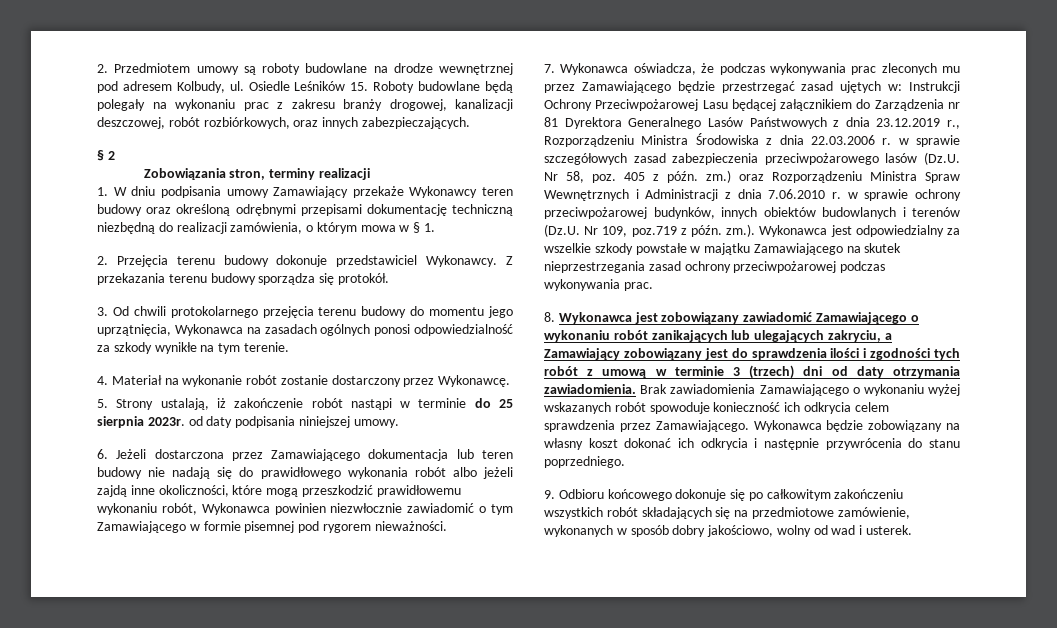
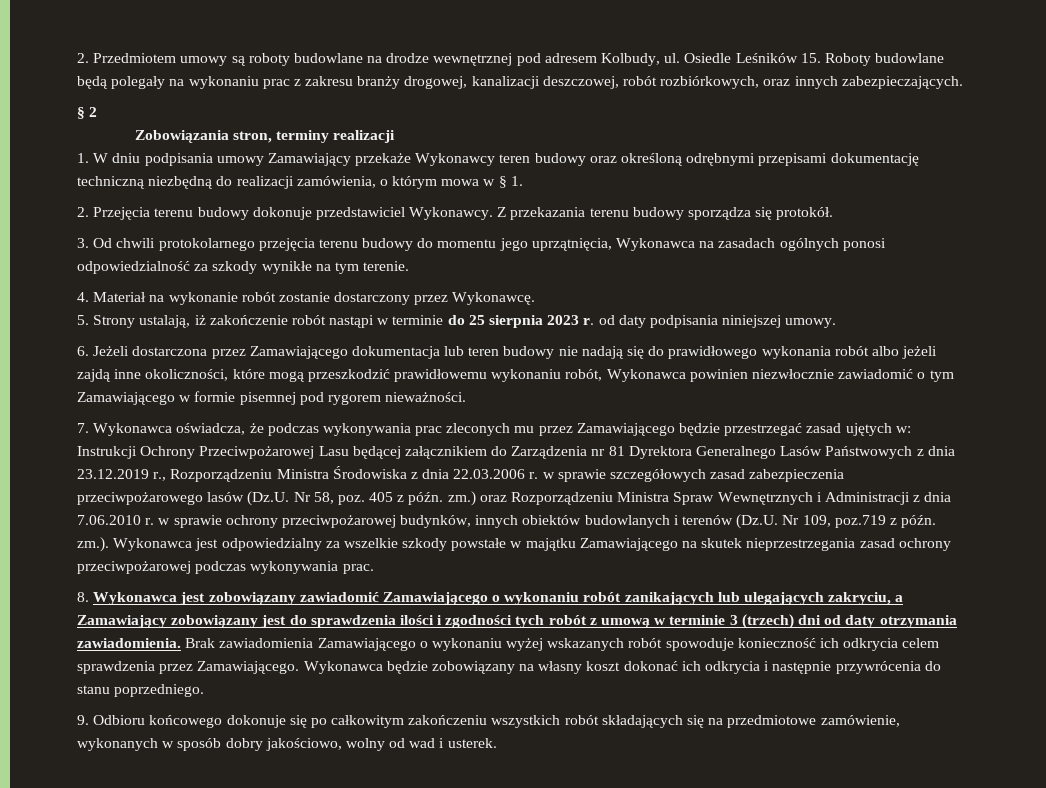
- 5. Strony ustalają, iż zakończenie robót nastąpi w terminie do 25 sierpnia 2023r. od daty podpisania niniejszej umowy.
+ 5. Strony ustalają, iż zakończenie robót nastąpi w terminie do 25 sierpnia 2023 r. od daty podpisania niniejszej umowy.

